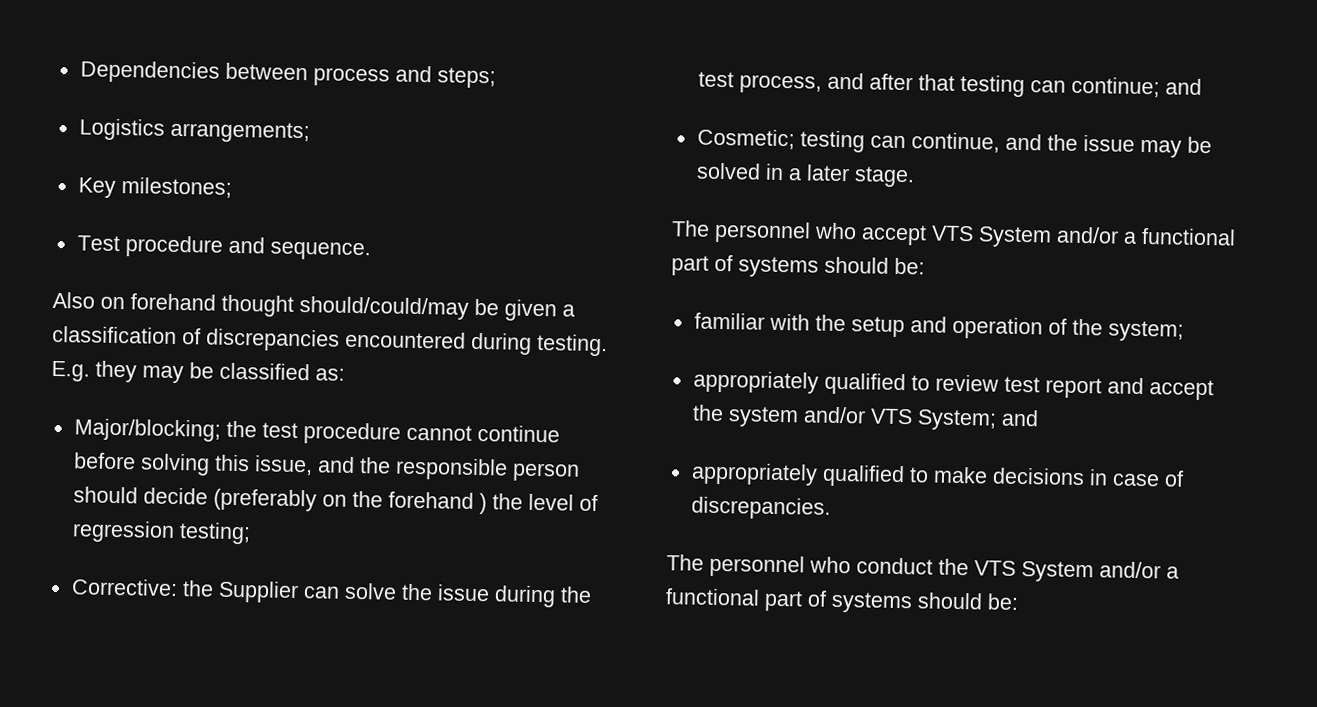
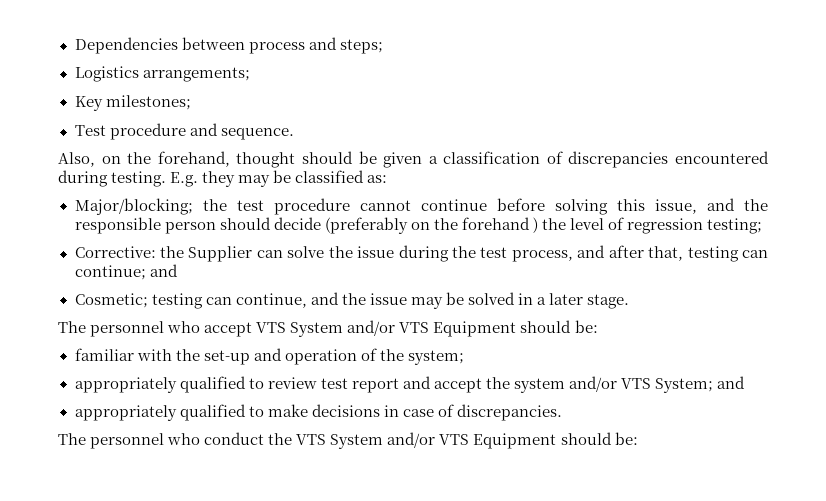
- Also on forehand thought should/could/may be given a classification of discrepancies encountered during testing.
+ Also, on the forehand, thought should be given a classification of discrepancies encountered during testing.
- Corrective: the Supplier can solve the issue during the test process, and after that testing can continue; and
+ Corrective: the Supplier can solve the issue during the test process, and after that, testing can continue; and
- The personnel who accept VTS System and/or a functional part of systems should be:
+ The personnel who accept VTS System and/or VTS Equipment should be:
- familiar with the setup and operation of the system;
+ familiar with the set-up and operation of the system;
- The personnel who conduct the VTS System and/or a functional part of systems should be:
+ The personnel who conduct the VTS System and/or VTS Equipment should be:

